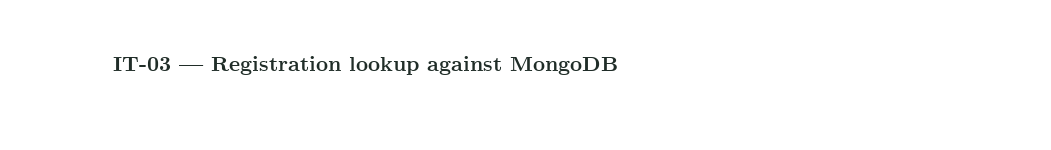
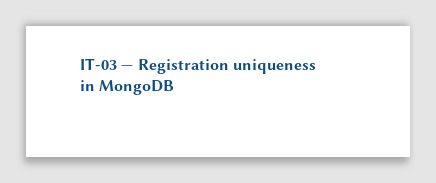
- IT-03 — Registration lookup against MongoDB
+ IT-03 — Registration uniqueness in MongoDB

